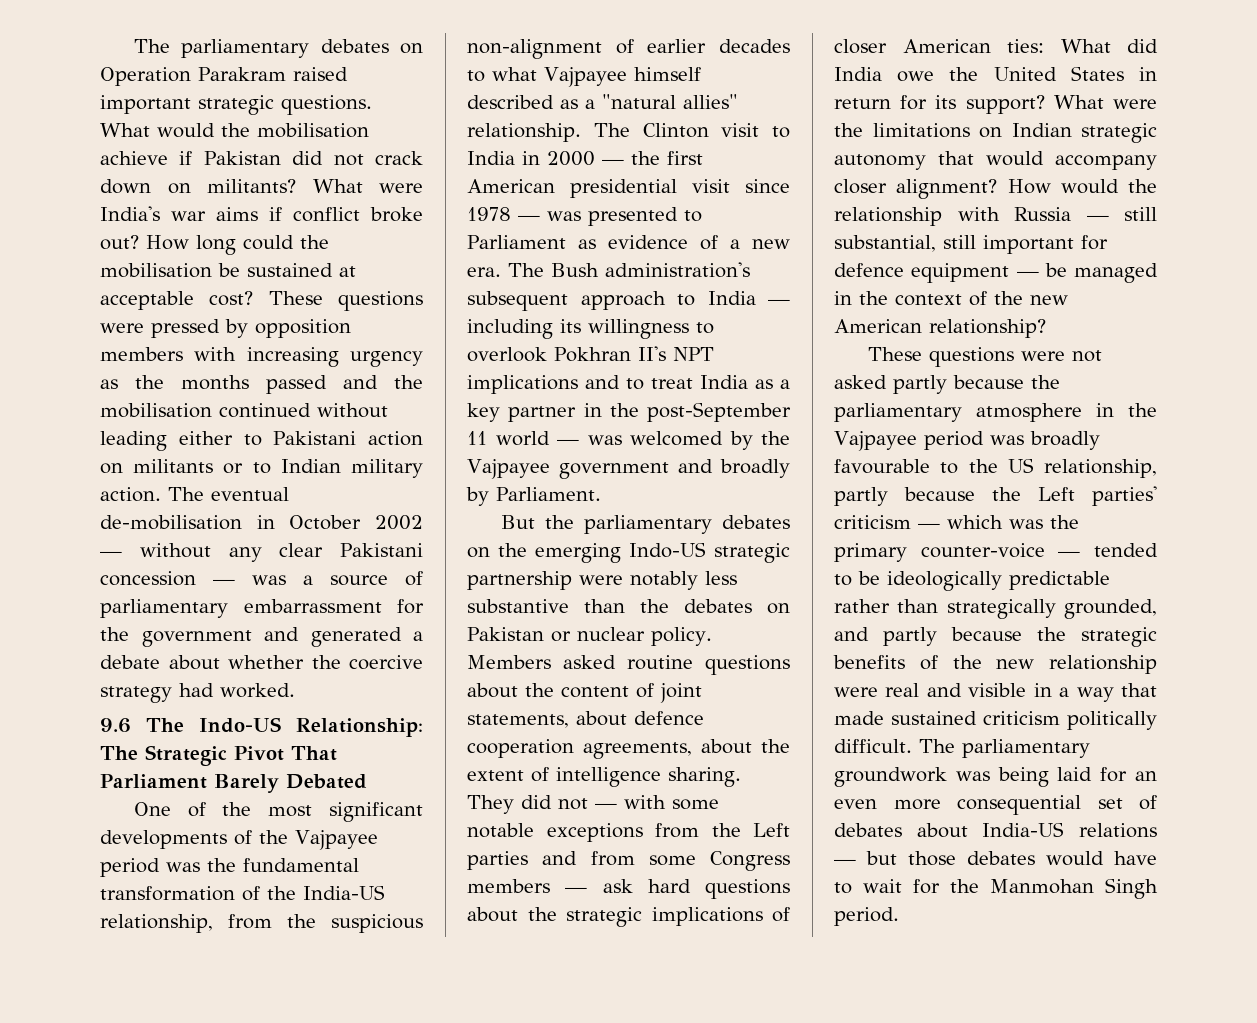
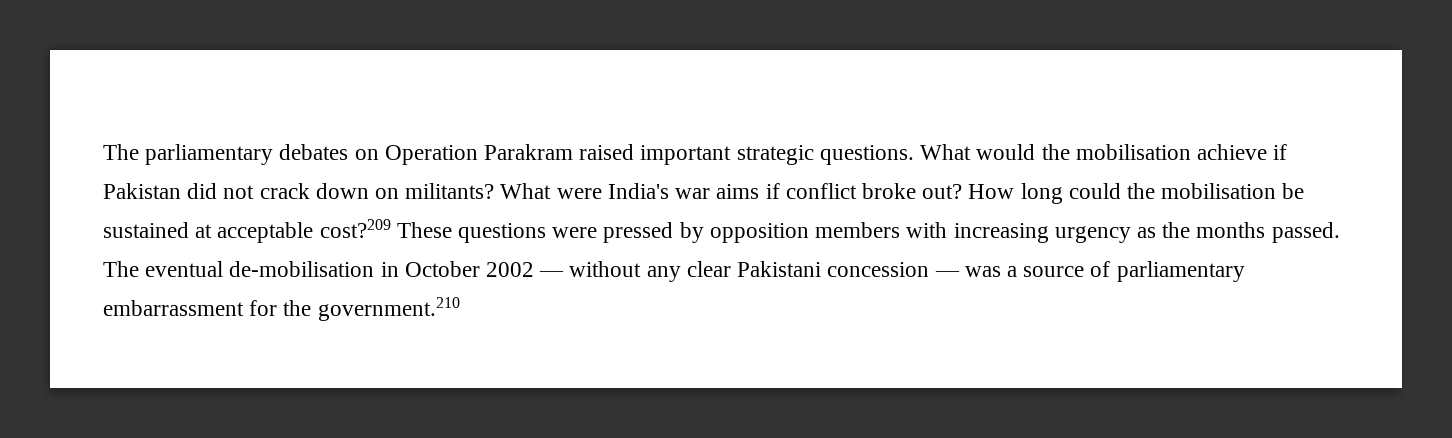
- How long could the mobilisation be sustained at acceptable cost? These questions were pressed by opposition members with increasing urgency as the months passed and the mobilisation continued without leading either to Pakistani action on militants or to Indian military action.
+ How long could the mobilisation be sustained at acceptable cost?209 These questions were pressed by opposition members with increasing urgency as the months passed.
- The eventual de-mobilisation in October 2002 — without any clear Pakistani concession — was a source of parliamentary embarrassment for the government and generated a debate about whether the coercive strategy had worked.
- 9.6 The Indo-US Relationship: The Strategic Pivot That Parliament Barely Debated
- One of the most significant developments of the Vajpayee period was the fundamental transformation of the India-US relationship, from the suspicious non-alignment of earlier decades to what Vajpayee himself described as a "natural allies" relationship. The Clinton visit to India in 2000 — the first American presidential visit since 1978 — was presented to Parliament as evidence of a new era. The Bush administration's subsequent approach to India — including its willingness to overlook Pokhran II's NPT implications and to treat India as a key partner in the post-September 11 world — was welcomed by the Vajpayee government and broadly by Parliament.
- But the parliamentary debates on the emerging Indo-US strategic partnership were notably less substantive than the debates on Pakistan or nuclear policy. Members asked routine questions about the content of joint statements, about defence cooperation agreements, about the extent of intelligence sharing. They did not — with some notable exceptions from the Left parties and from some Congress members — ask hard questions about the strategic implications of closer American ties: What did India owe the United States in return for its support? What were the limitations on Indian strategic autonomy that would accompany closer alignment? How would the relationship with Russia — still substantial, still important for defence equipment — be managed in the context of the new American relationship?
- These questions were not asked partly because the parliamentary atmosphere in the Vajpayee period was broadly favourable to the US relationship, partly because the Left parties' criticism — which was the primary counter-voice — tended to be ideologically predictable rather than strategically grounded, and partly because the strategic benefits of the new relationship were real and visible in a way that made sustained criticism politically difficult. The parliamentary groundwork was being laid for an even more consequential set of debates about India-US relations — but those debates would have to wait for the Manmohan Singh period.
+ The eventual de-mobilisation in October 2002 — without any clear Pakistani concession — was a source of parliamentary embarrassment for the government.210

